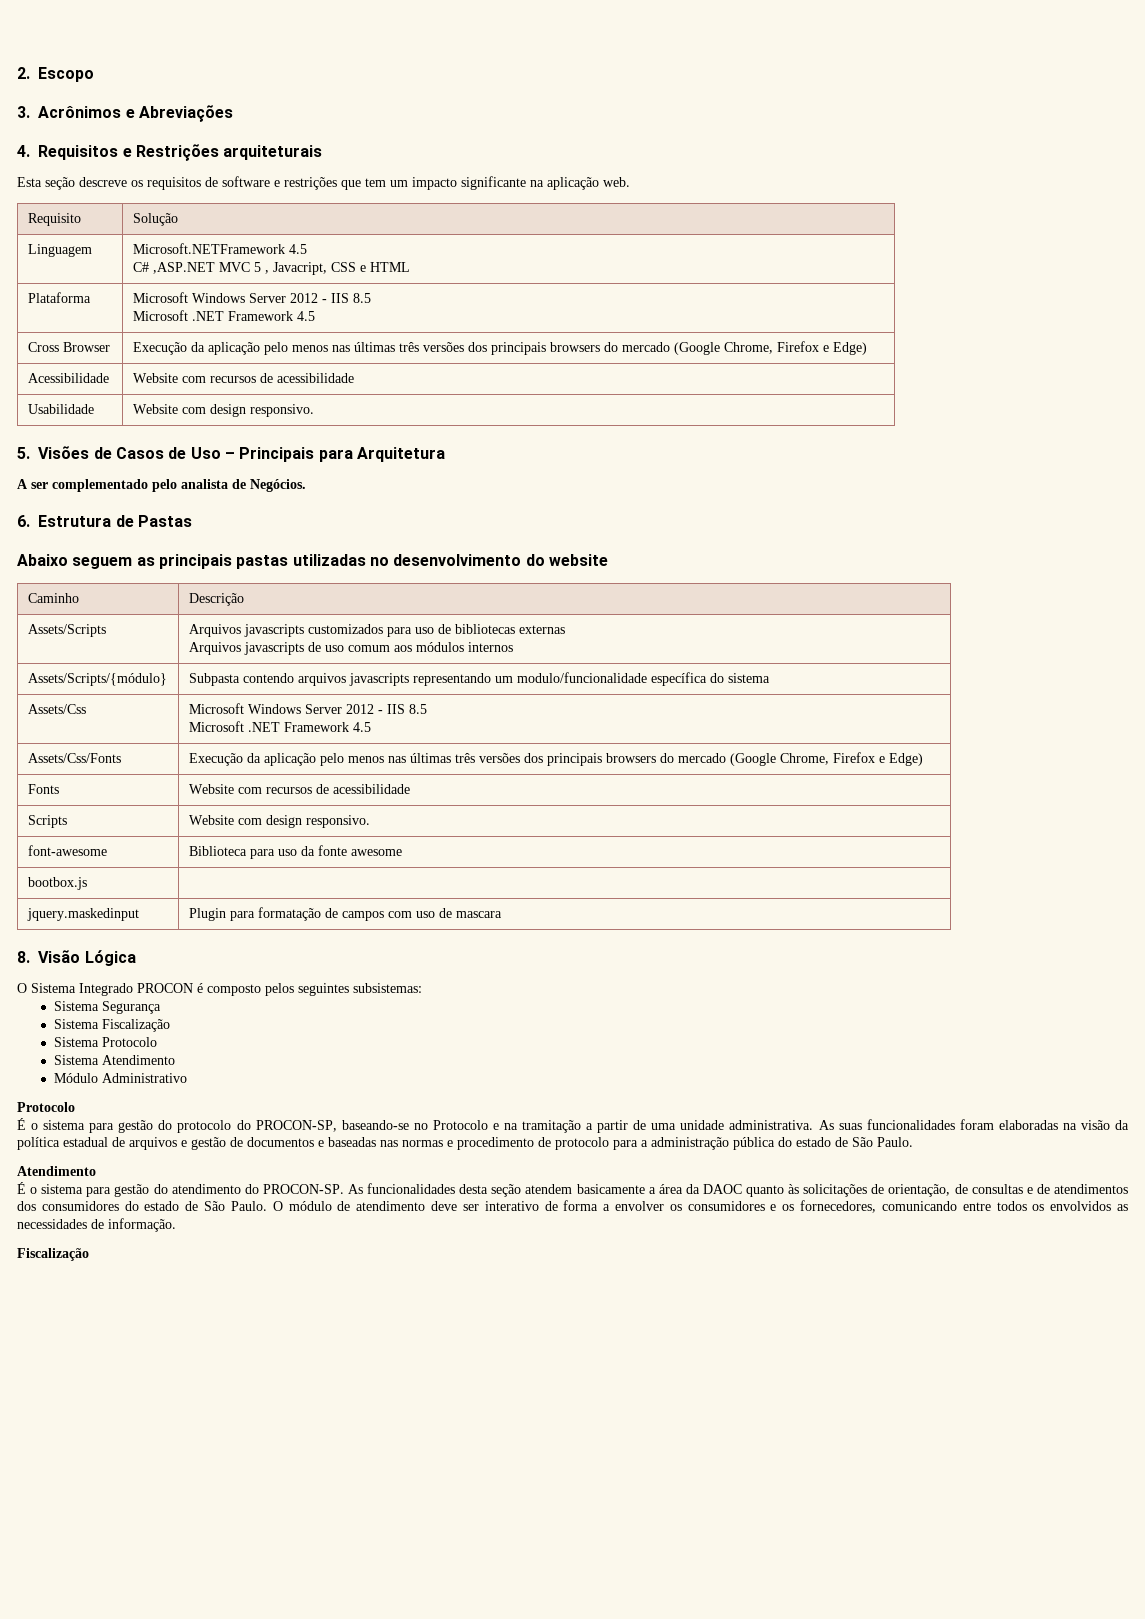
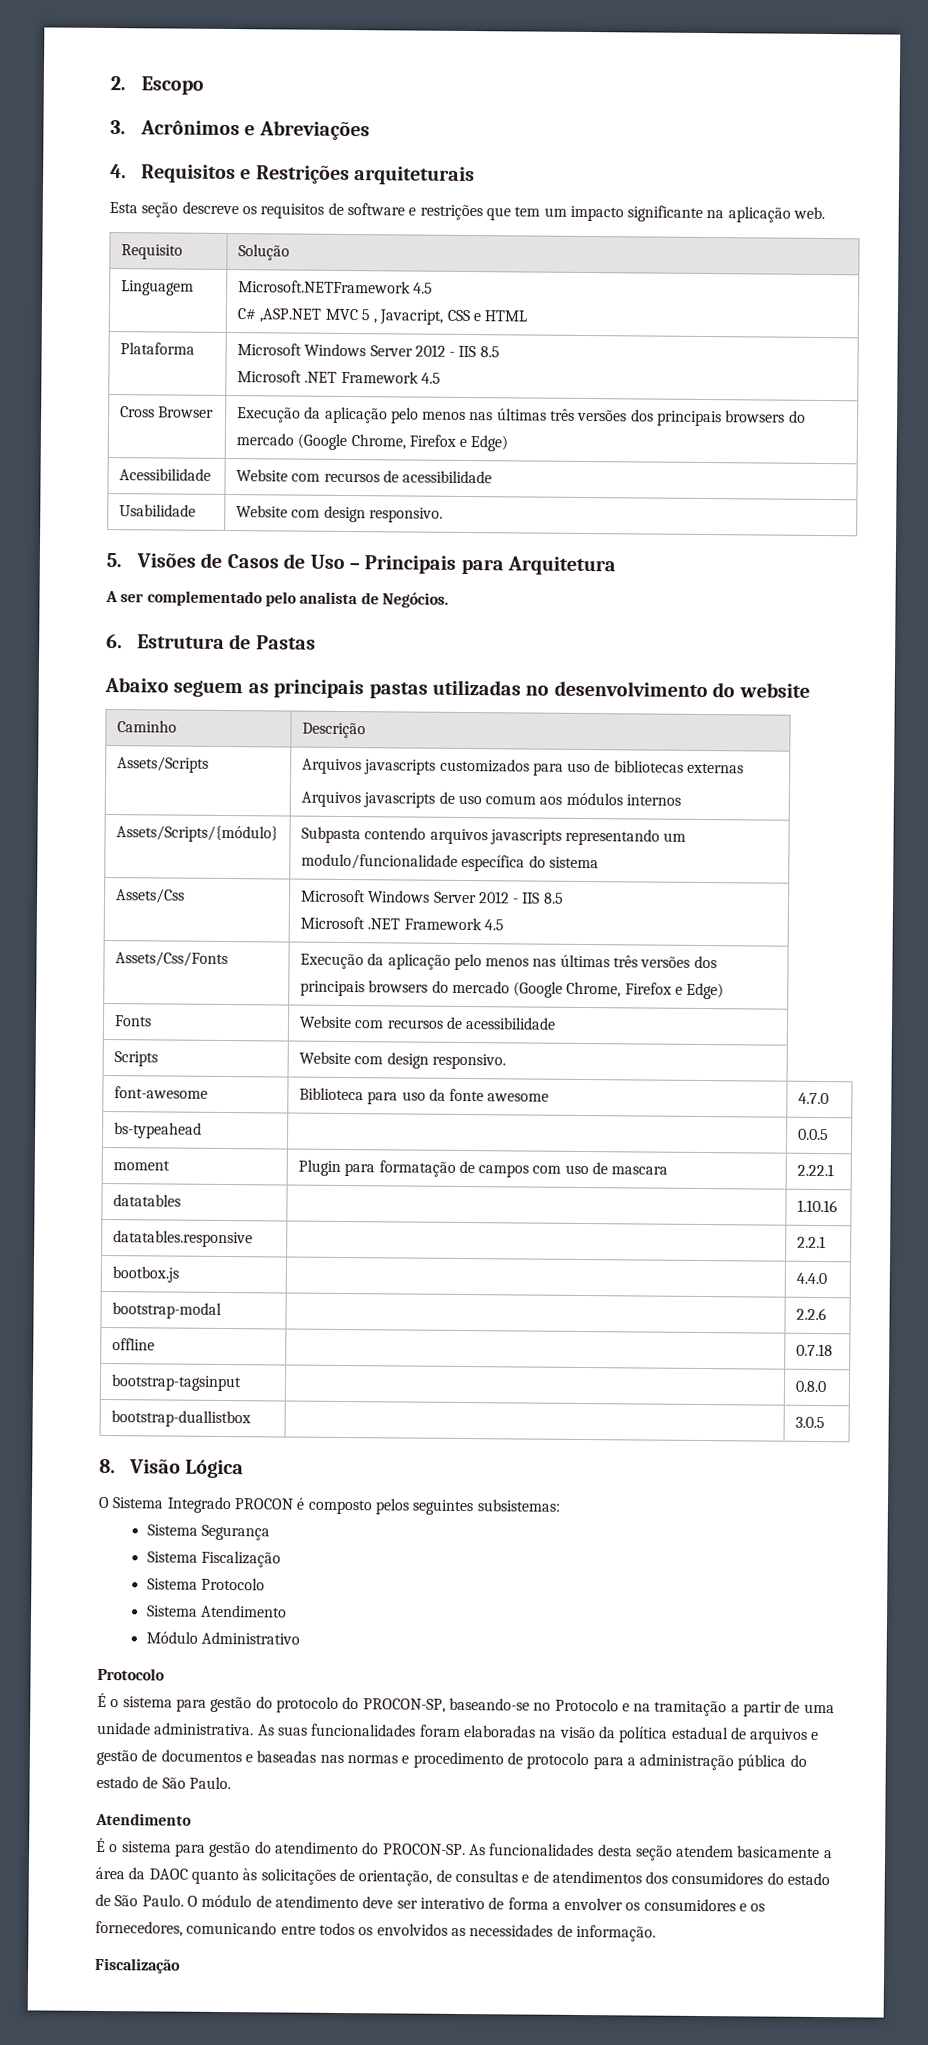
- font-awesome | Biblioteca para uso da fonte awesome
- bootbox.js |
- jquery.maskedinput | Plugin para formatação de campos com uso de mascara
+ font-awesome | Biblioteca para uso da fonte awesome | 4.7.0
+ bs-typeahead | | 0.0.5
+ moment | Plugin para formatação de campos com uso de mascara | 2.22.1
+ datatables | | 1.10.16
+ datatables.responsive | | 2.2.1
+ bootbox.js | | 4.4.0
+ bootstrap-modal | | 2.2.6
+ offline | | 0.7.18
+ bootstrap-tagsinput | | 0.8.0
+ bootstrap-duallistbox | | 3.0.5

